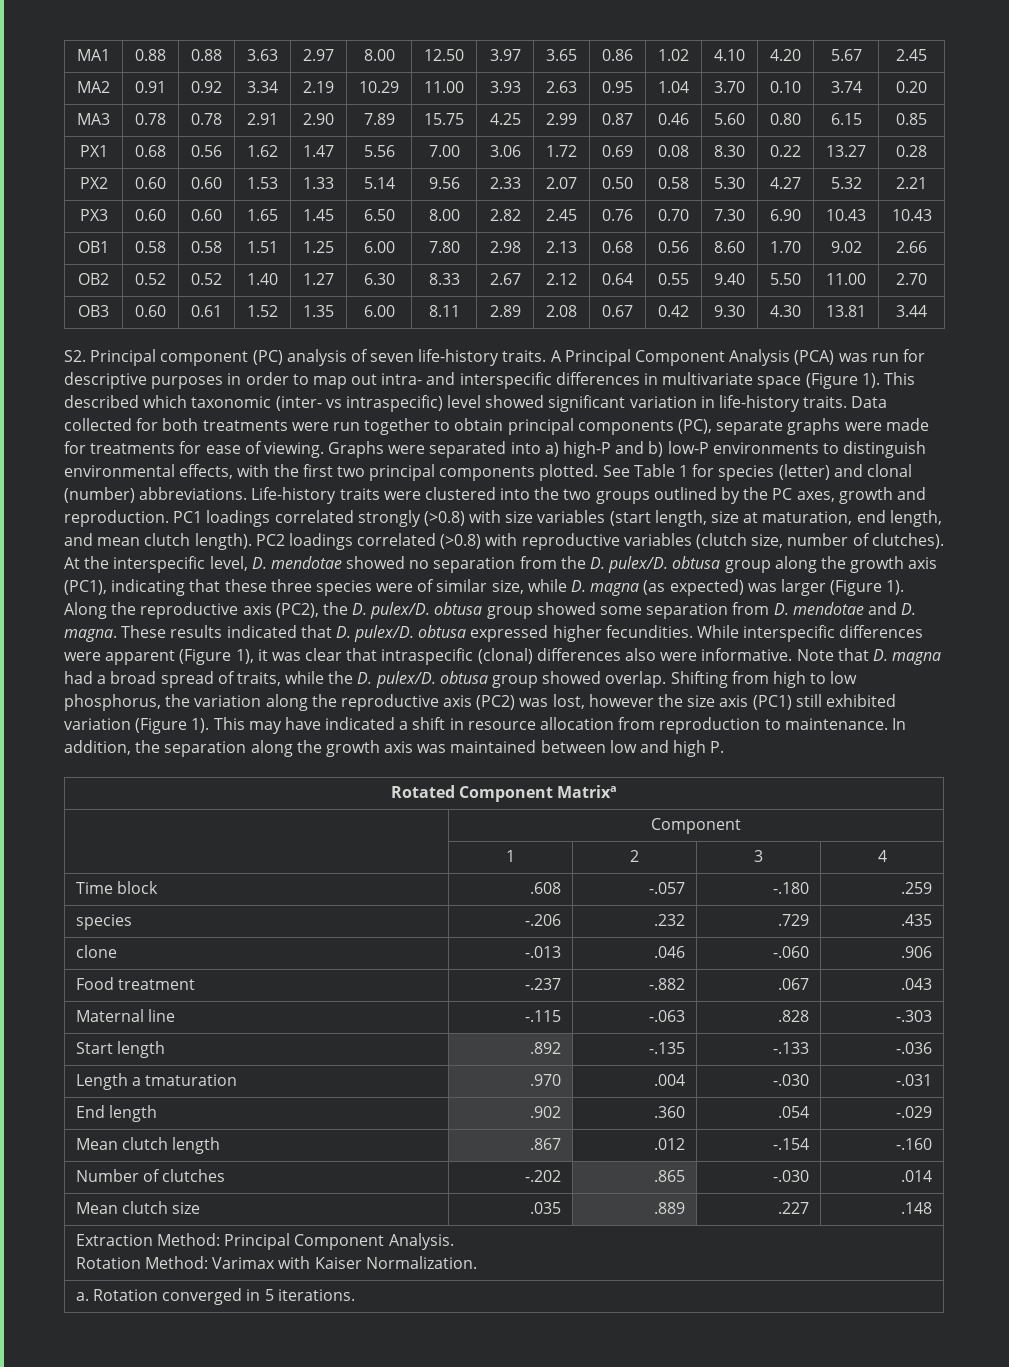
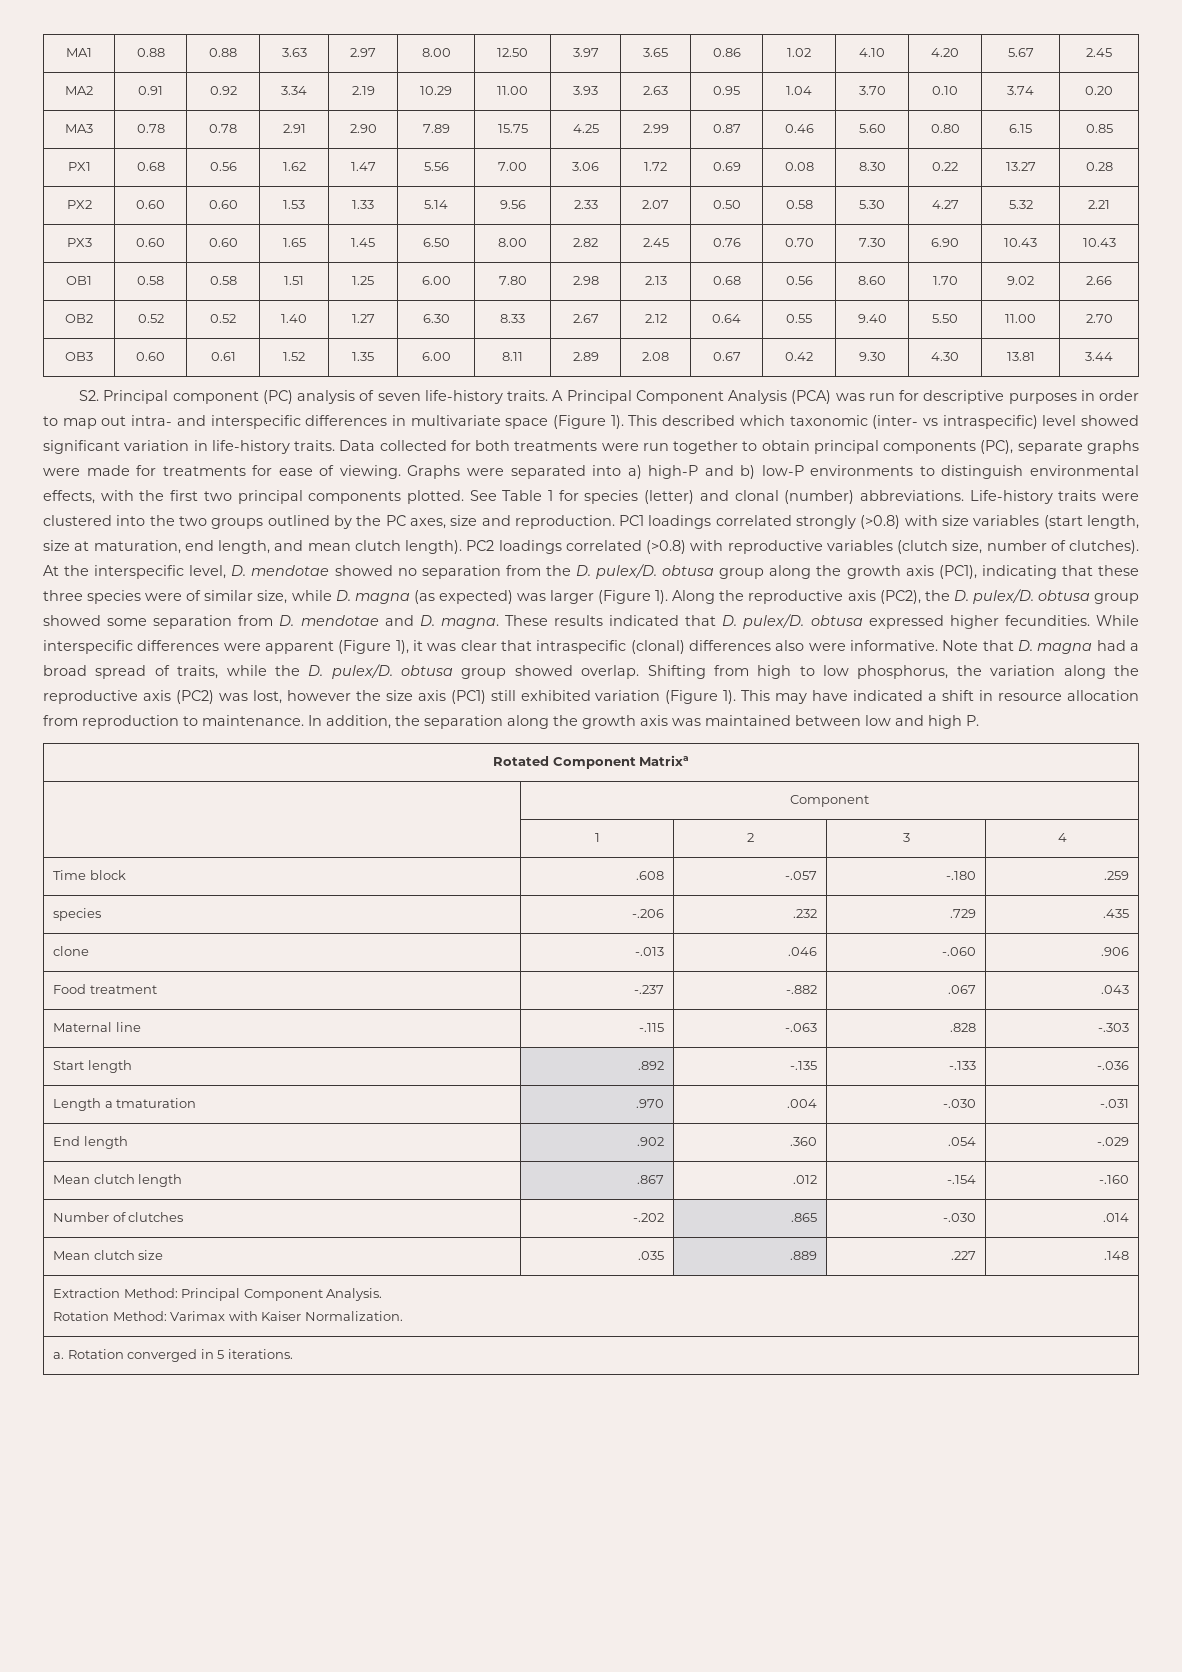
- Life-history traits were clustered into the two groups outlined by the PC axes, growth and reproduction.
+ Life-history traits were clustered into the two groups outlined by the PC axes, size and reproduction.

